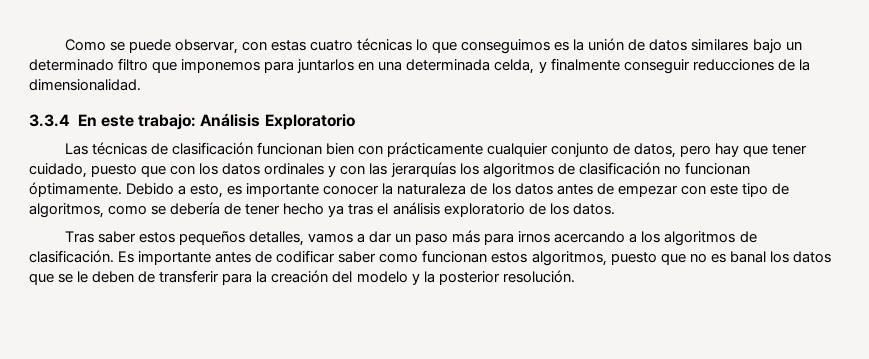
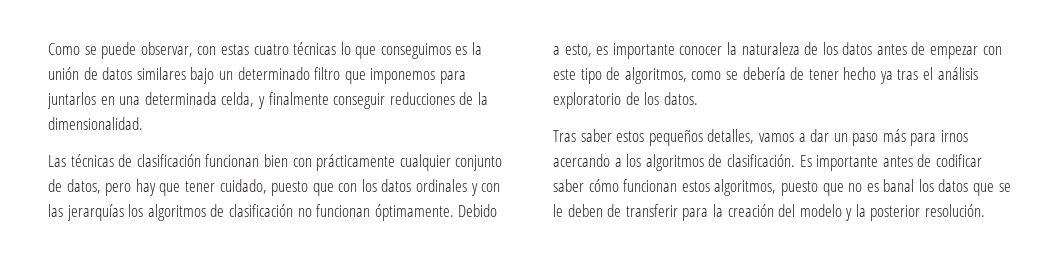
- 3.3.4 En este trabajo: Análisis Exploratorio
- Es importante antes de codificar saber como funcionan estos algoritmos, puesto que no es banal los datos que se le deben de transferir para la creación del modelo y la posterior resolución.
+ Es importante antes de codificar saber cómo funcionan estos algoritmos, puesto que no es banal los datos que se le deben de transferir para la creación del modelo y la posterior resolución.

